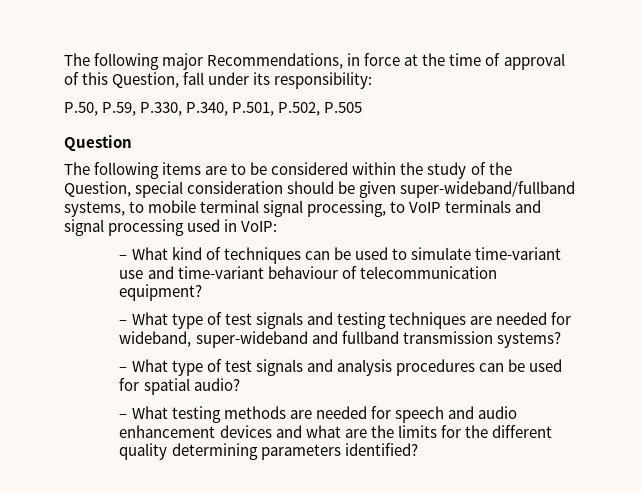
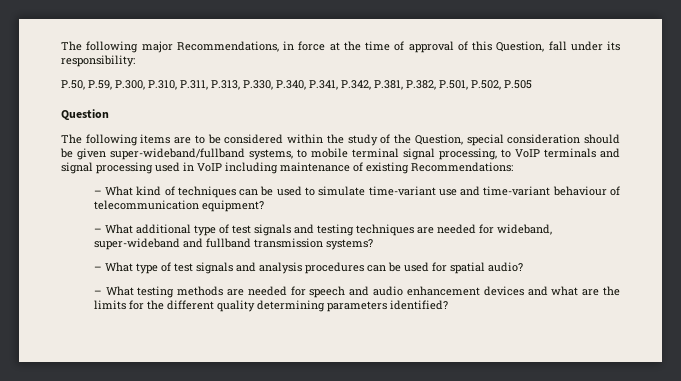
- P.50, P.59, P.330, P.340, P.501, P.502, P.505
+ P.50, P.59, P.300, P.310, P.311, P.313, P.330, P.340, P.341, P.342, P.381, P.382, P.501, P.502, P.505
- The following items are to be considered within the study of the Question, special consideration should be given super-wideband/fullband systems, to mobile terminal signal processing, to VoIP terminals and signal processing used in VoIP:
+ The following items are to be considered within the study of the Question, special consideration should be given super-wideband/fullband systems, to mobile terminal signal processing, to VoIP terminals and signal processing used in VoIP including maintenance of existing Recommendations:
- – What type of test signals and testing techniques are needed for wideband, super-wideband and fullband transmission systems?
+ – What additional type of test signals and testing techniques are needed for wideband, super-wideband and fullband transmission systems?

